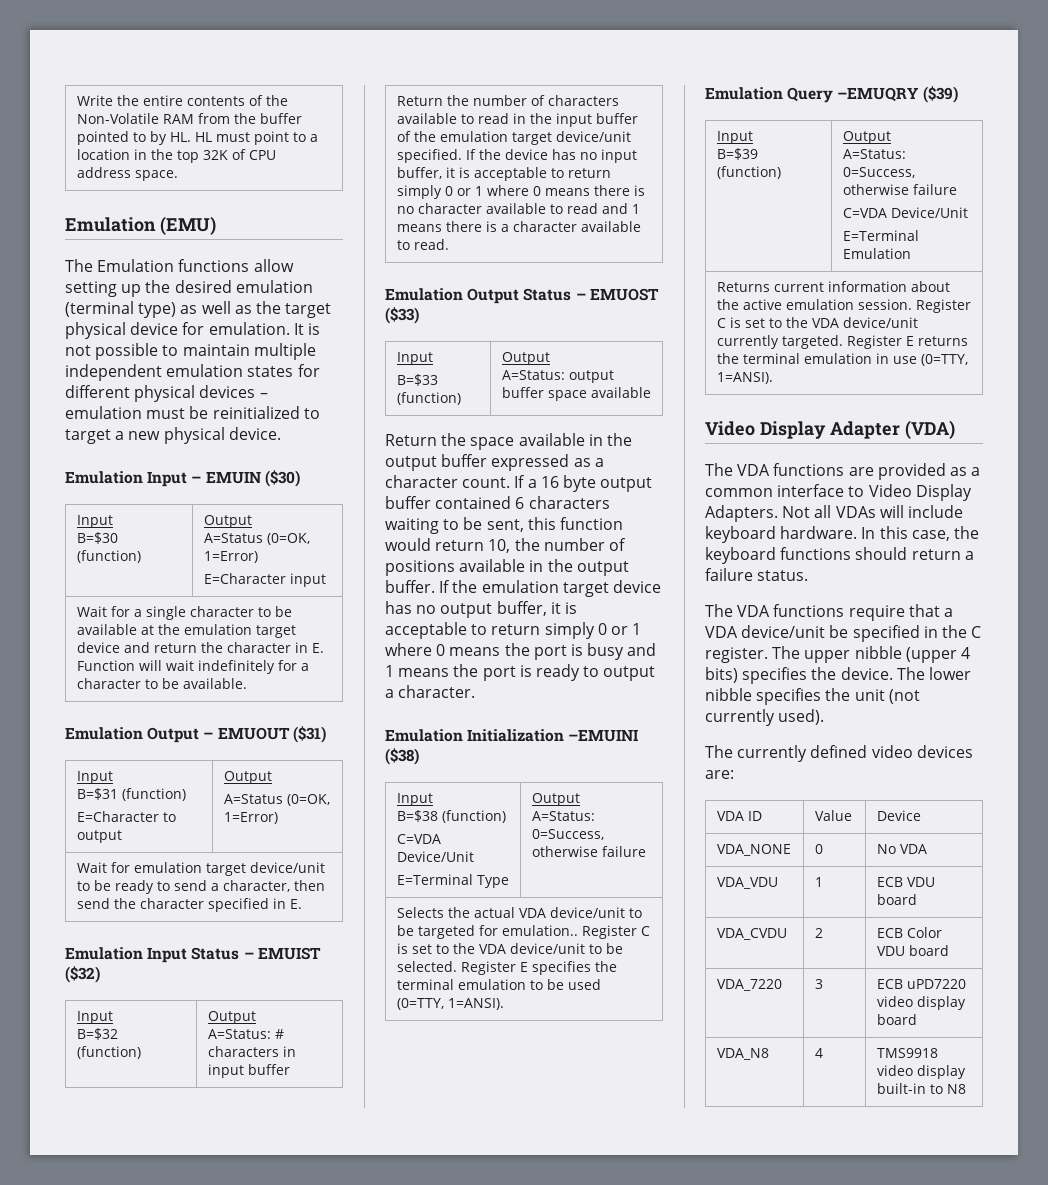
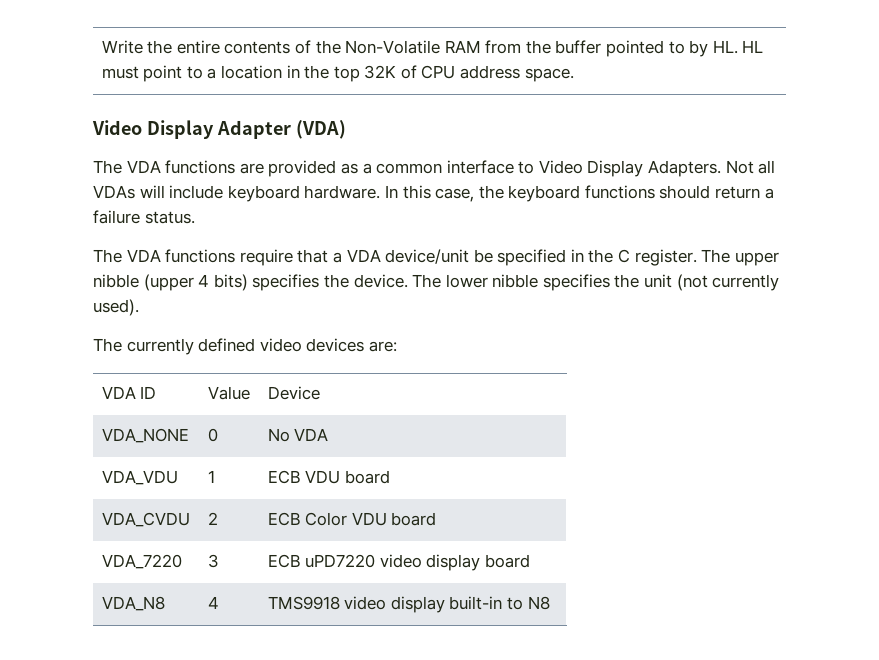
- Emulation (EMU)
- The Emulation functions allow setting up the desired emulation (terminal type) as well as the target physical device for emulation. It is not possible to maintain multiple independent emulation states for different physical devices – emulation must be reinitialized to target a new physical device.
- Emulation Input – EMUIN ($30)
- Input
- B=$30 (function) | Output
- A=Status (0=OK, 1=Error)
- E=Character input
- Wait for a single character to be available at the emulation target device and return the character in E. Function will wait indefinitely for a character to be available.
- Emulation Output – EMUOUT ($31)
- Input
- B=$31 (function)
- E=Character to output | Output
- A=Status (0=OK, 1=Error)
- Wait for emulation target device/unit to be ready to send a character, then send the character specified in E.
- Emulation Input Status – EMUIST ($32)
- Input
- B=$32 (function) | Output
- A=Status: # characters in input buffer
- Return the number of characters available to read in the input buffer of the emulation target device/unit specified. If the device has no input buffer, it is acceptable to return simply 0 or 1 where 0 means there is no character available to read and 1 means there is a character available to read.
- Emulation Output Status – EMUOST ($33)
- Input
- B=$33 (function) | Output
- A=Status: output buffer space available
- Return the space available in the output buffer expressed as a character count. If a 16 byte output buffer contained 6 characters waiting to be sent, this function would return 10, the number of positions available in the output buffer. If the emulation target device has no output buffer, it is acceptable to return simply 0 or 1 where 0 means the port is busy and 1 means the port is ready to output a character.
- Emulation Initialization –EMUINI ($38)
- Input
- B=$38 (function)
- C=VDA Device/Unit
- E=Terminal Type | Output
- A=Status: 0=Success, otherwise failure
- Selects the actual VDA device/unit to be targeted for emulation.. Register C is set to the VDA device/unit to be selected. Register E specifies the terminal emulation to be used (0=TTY, 1=ANSI).
- Emulation Query –EMUQRY ($39)
- Input
- B=$39 (function) | Output
- A=Status: 0=Success, otherwise failure
- C=VDA Device/Unit
- E=Terminal Emulation
- Returns current information about the active emulation session. Register C is set to the VDA device/unit currently targeted. Register E returns the terminal emulation in use (0=TTY, 1=ANSI).

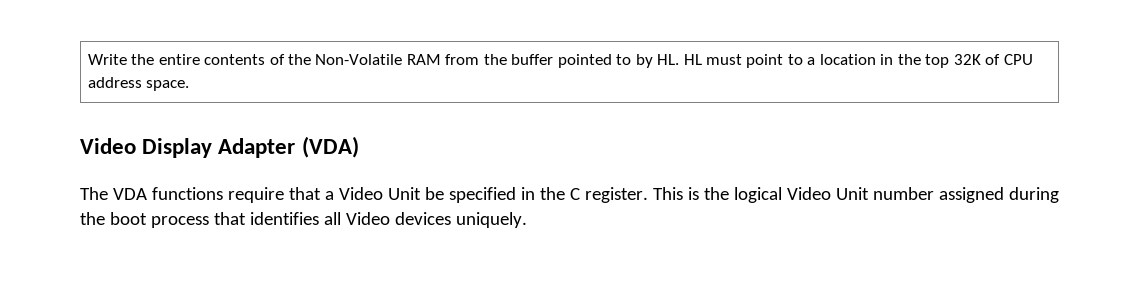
- The VDA functions are provided as a common interface to Video Display Adapters. Not all VDAs will include keyboard hardware. In this case, the keyboard functions should return a failure status.
- The VDA functions require that a VDA device/unit be specified in the C register.
+ The VDA functions require that a Video Unit be specified in the C register.
- The upper nibble (upper 4 bits) specifies the device. The lower nibble specifies the unit (not currently used).
- The currently defined video devices are:
- VDA ID | Value | Device
- VDA_NONE | 0 | No VDA
- VDA_VDU | 1 | ECB VDU board
- VDA_CVDU | 2 | ECB Color VDU board
- VDA_7220 | 3 | ECB uPD7220 video display board
- VDA_N8 | 4 | TMS9918 video display built-in to N8
+ This is the logical Video Unit number assigned during the boot process that identifies all Video devices uniquely.

